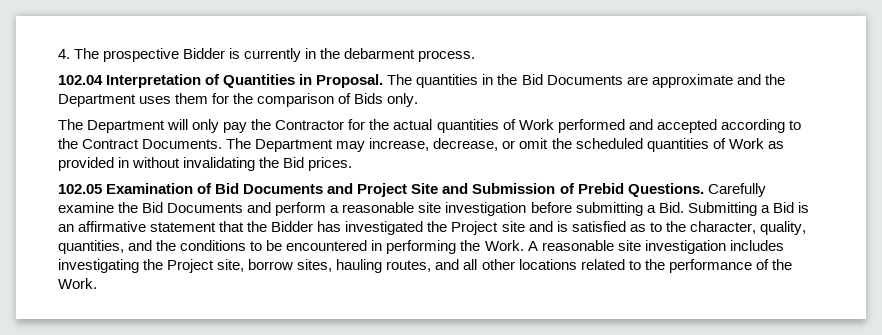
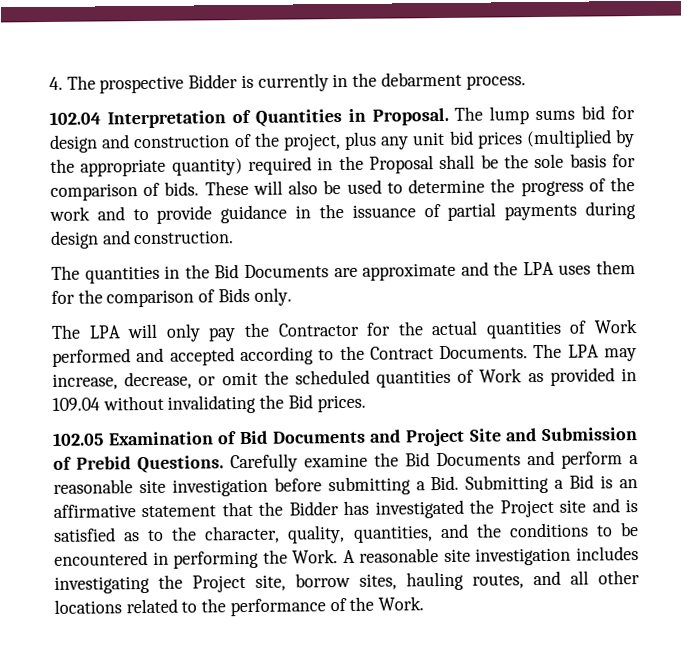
- The quantities in the Bid Documents are approximate and the Department uses them for the comparison of Bids only.
+ The lump sums bid for design and construction of the project, plus any unit bid prices (multiplied by the appropriate quantity) required in the Proposal shall be the sole basis for comparison of bids. These will also be used to determine the progress of the work and to provide guidance in the issuance of partial payments during design and construction.
+ The quantities in the Bid Documents are approximate and the LPA uses them for the comparison of Bids only.
- The Department will only pay the Contractor for the actual quantities of Work performed and accepted according to the Contract Documents.
+ The LPA will only pay the Contractor for the actual quantities of Work performed and accepted according to the Contract Documents.
- The Department may increase, decrease, or omit the scheduled quantities of Work as provided in without invalidating the Bid prices.
+ The LPA may increase, decrease, or omit the scheduled quantities of Work as provided in 109.04 without invalidating the Bid prices.

